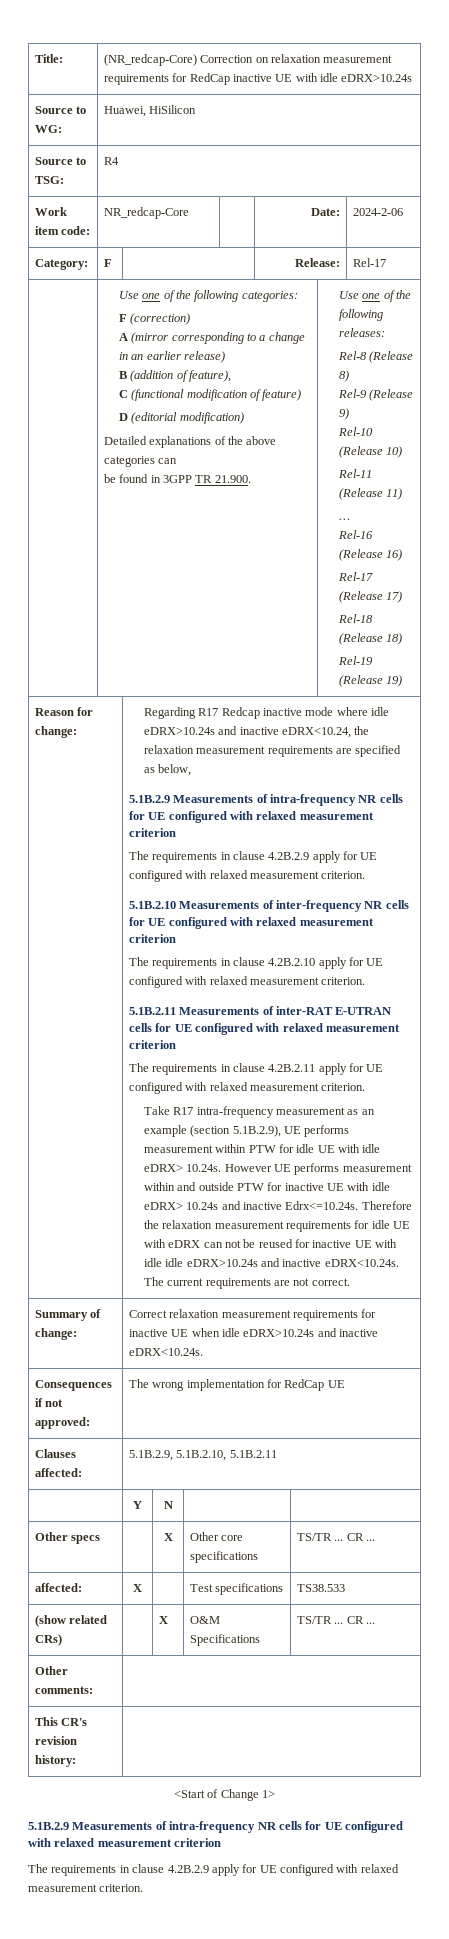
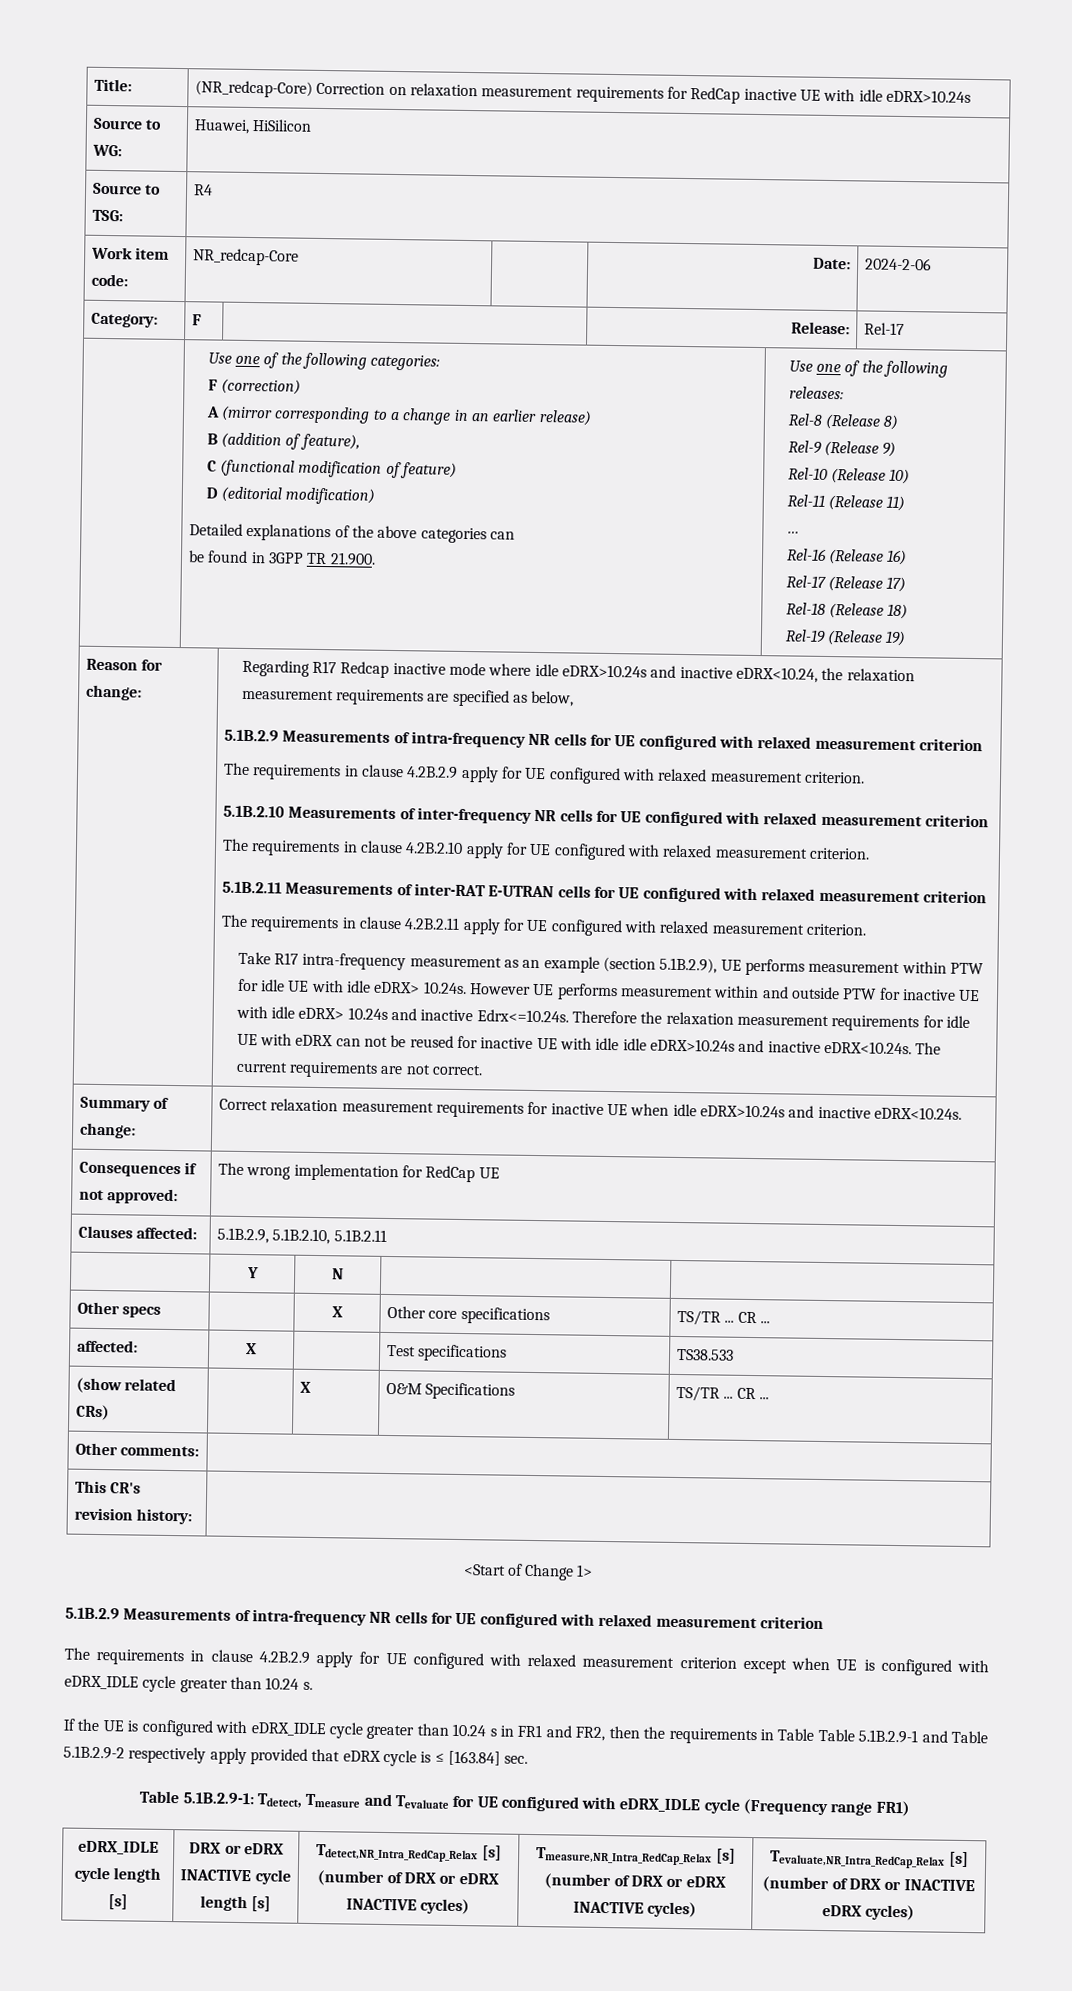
  <Start of Change 1>
  5.1B.2.9 Measurements of intra-frequency NR cells for UE configured with relaxed measurement criterion
- The requirements in clause 4.2B.2.9 apply for UE configured with relaxed measurement criterion.
+ The requirements in clause 4.2B.2.9 apply for UE configured with relaxed measurement criterion except when UE is configured with eDRX_IDLE cycle greater than 10.24 s.
+ If the UE is configured with eDRX_IDLE cycle greater than 10.24 s in FR1 and FR2, then the requirements in Table Table 5.1B.2.9-1 and Table 5.1B.2.9-2 respectively apply provided that eDRX cycle is ≤ [163.84] sec.
+ Table 5.1B.2.9-1: Tdetect, Tmeasure and Tevaluate for UE configured with eDRX_IDLE cycle (Frequency range FR1)
+ eDRX_IDLE cycle length [s] | DRX or eDRX INACTIVE cycle length [s] | Tdetect,NR_Intra_RedCap_Relax [s] (number of DRX or eDRX INACTIVE cycles) | Tmeasure,NR_Intra_RedCap_Relax [s] (number of DRX or eDRX INACTIVE cycles) | Tevaluate,NR_Intra_RedCap_Relax [s] (number of DRX or INACTIVE eDRX cycles)

